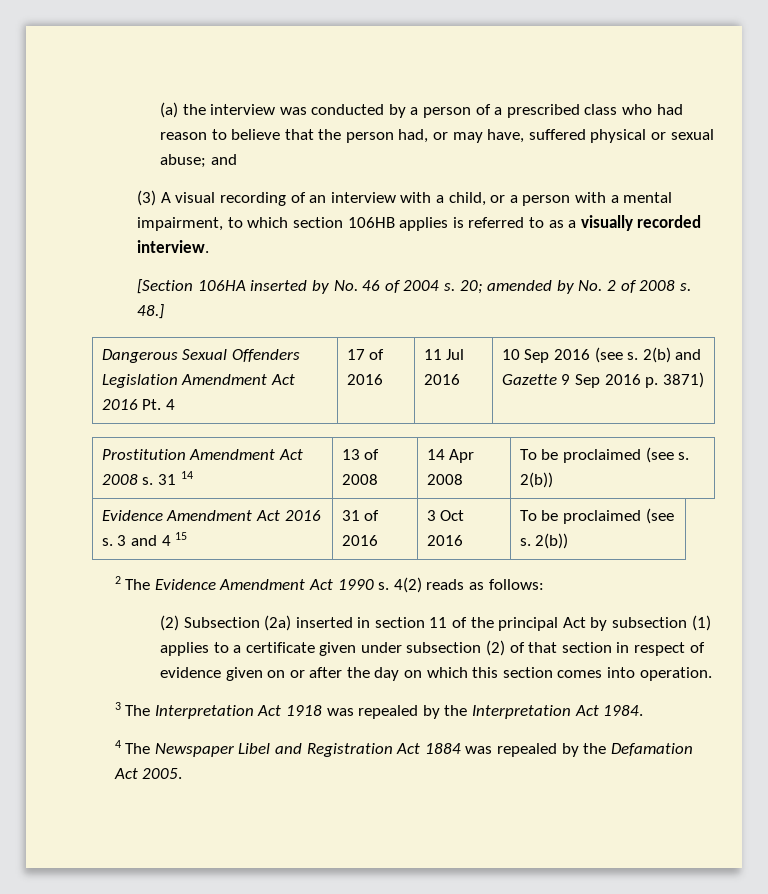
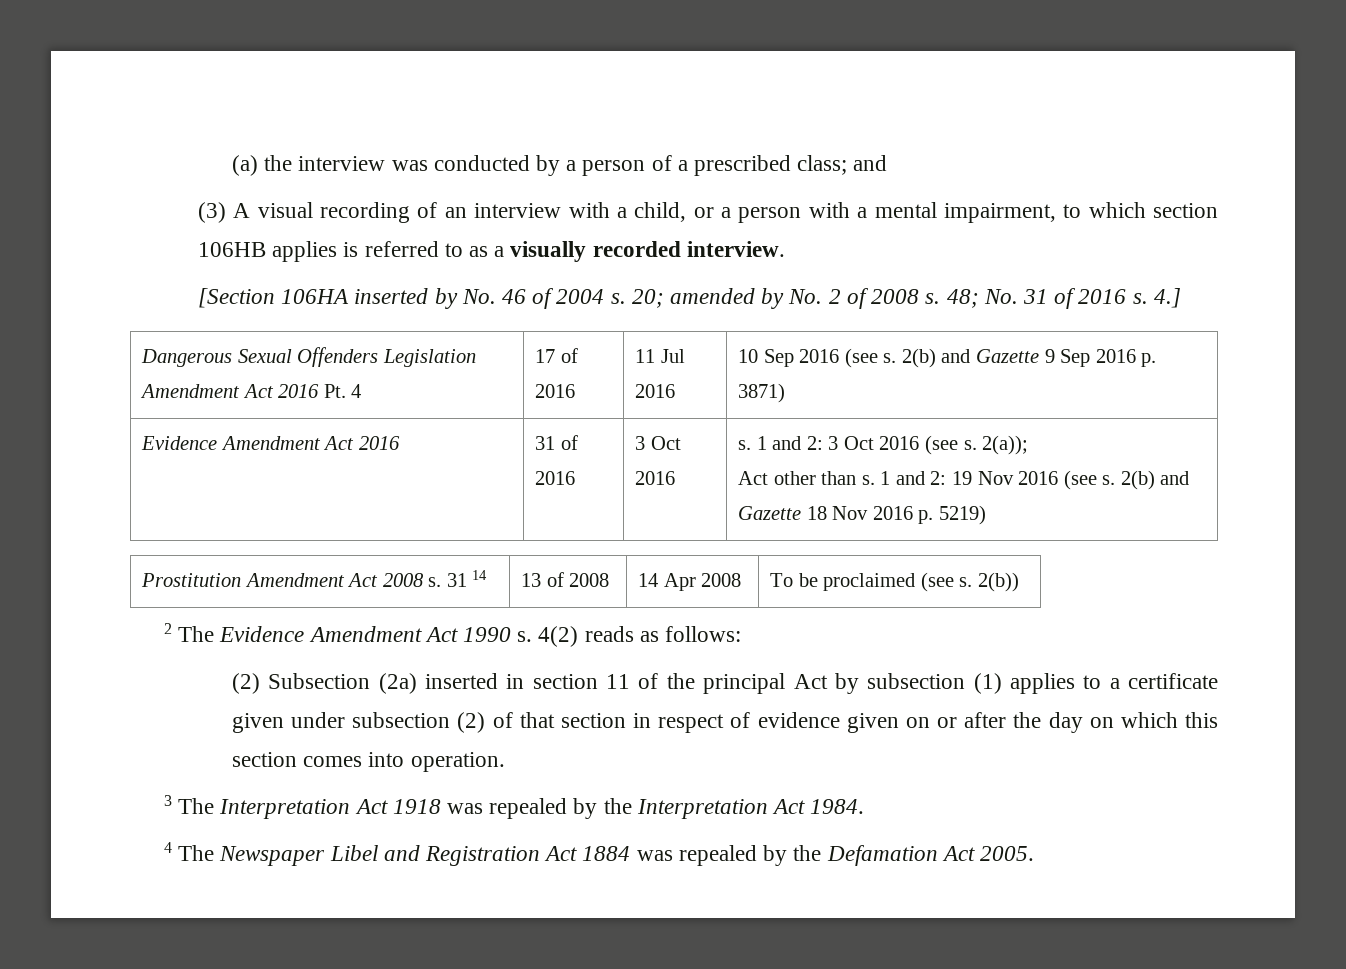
- (a) the interview was conducted by a person of a prescribed class who had reason to believe that the person had, or may have, suffered physical or sexual abuse; and
+ (a) the interview was conducted by a person of a prescribed class; and
- 48.]
+ 48; No. 31 of 2016 s. 4.]
+ Evidence Amendment Act 2016 | 31 of 2016 | 3 Oct 2016 | s. 1 and 2: 3 Oct 2016 (see s. 2(a));
+ Act other than s. 1 and 2: 19 Nov 2016 (see s. 2(b) and Gazette 18 Nov 2016 p. 5219)
- Evidence Amendment Act 2016 s. 3 and 4 15 | 31 of 2016 | 3 Oct 2016 | To be proclaimed (see s. 2(b))

